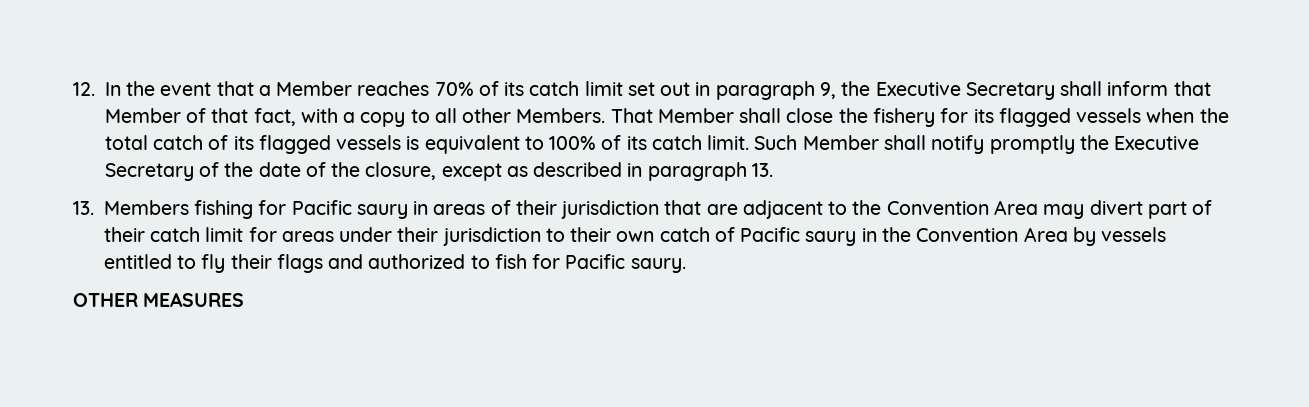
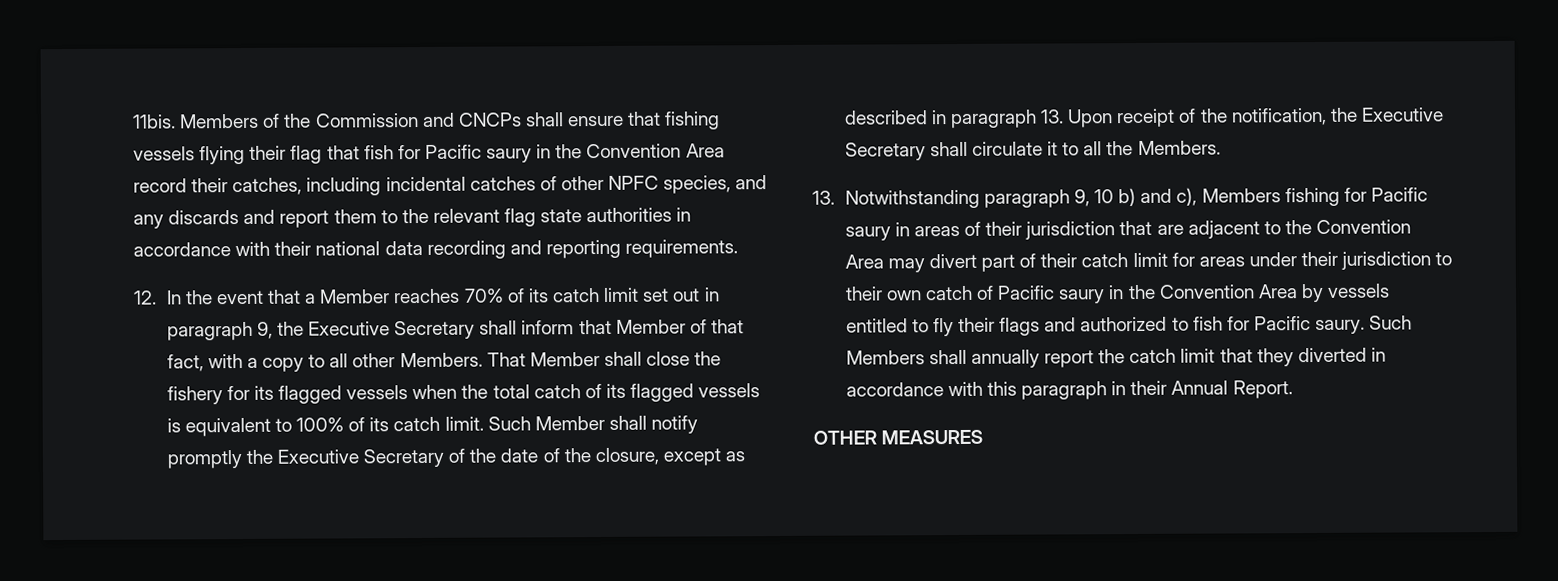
+ 11bis. Members of the Commission and CNCPs shall ensure that fishing vessels flying their flag that fish for Pacific saury in the Convention Area record their catches, including incidental catches of other NPFC species, and any discards and report them to the relevant flag state authorities in accordance with their national data recording and reporting requirements.
- Such Member shall notify promptly the Executive Secretary of the date of the closure, except as described in paragraph 13.
- 13. Members fishing for Pacific saury in areas of their jurisdiction that are adjacent to the Convention Area may divert part of their catch limit for areas under their jurisdiction to their own catch of Pacific saury in the Convention Area by vessels entitled to fly their flags and authorized to fish for Pacific saury.
+ Such Member shall notify promptly the Executive Secretary of the date of the closure, except as described in paragraph 13. Upon receipt of the notification, the Executive Secretary shall circulate it to all the Members.
+ 13. Notwithstanding paragraph 9, 10 b) and c), Members fishing for Pacific saury in areas of their jurisdiction that are adjacent to the Convention Area may divert part of their catch limit for areas under their jurisdiction to their own catch of Pacific saury in the Convention Area by vessels entitled to fly their flags and authorized to fish for Pacific saury. Such Members shall annually report the catch limit that they diverted in accordance with this paragraph in their Annual Report.

